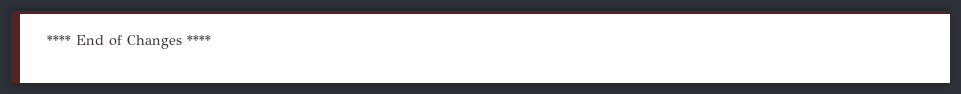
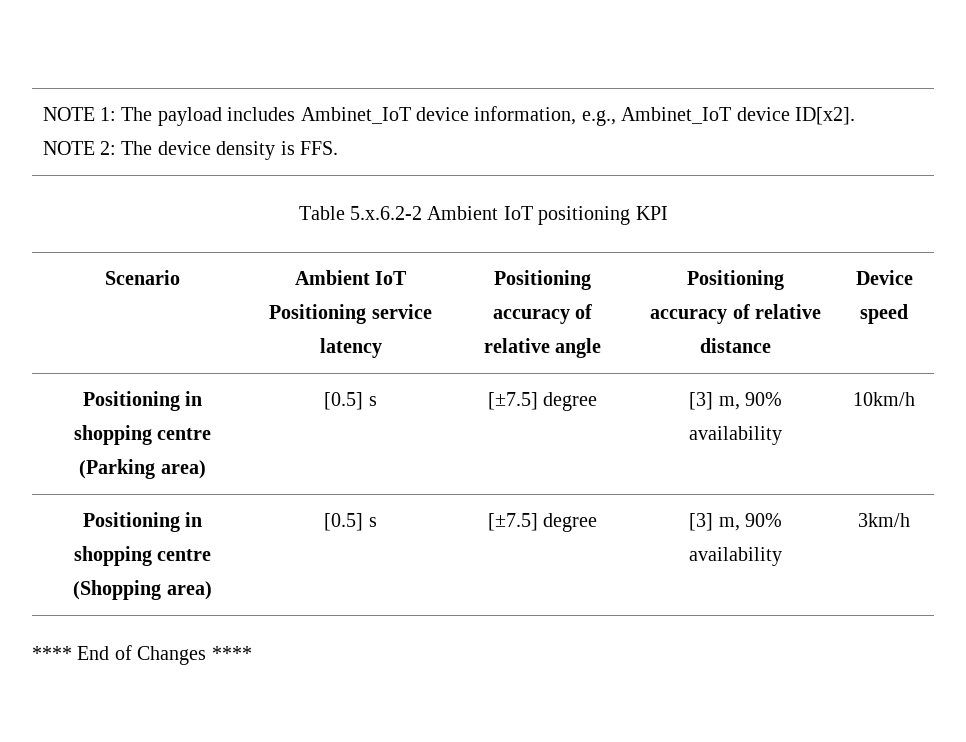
+ NOTE 1: The payload includes Ambinet_IoT device information, e.g., Ambinet_IoT device ID[x2].
+ NOTE 2: The device density is FFS.
+ Table 5.x.6.2-2 Ambient IoT positioning KPI
+ Scenario | Ambient IoT Positioning service latency | Positioning accuracy of relative angle | Positioning accuracy of relative distance | Device speed
+ Positioning in shopping centre (Parking area) | [0.5] s | [±7.5] degree | [3] m, 90% availability | 10km/h
+ Positioning in shopping centre (Shopping area) | [0.5] s | [±7.5] degree | [3] m, 90% availability | 3km/h

